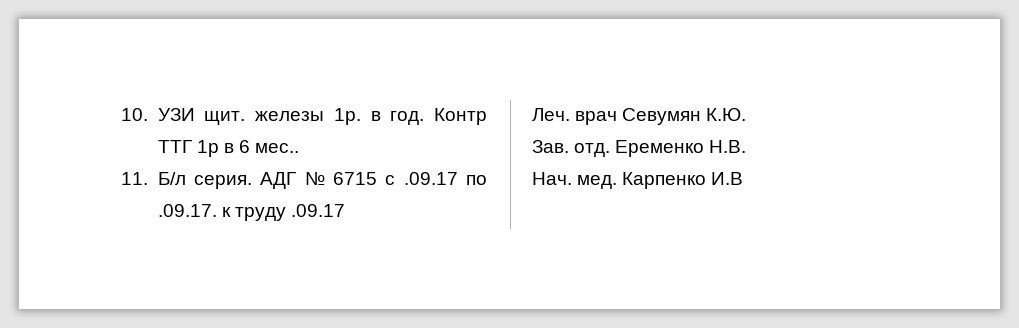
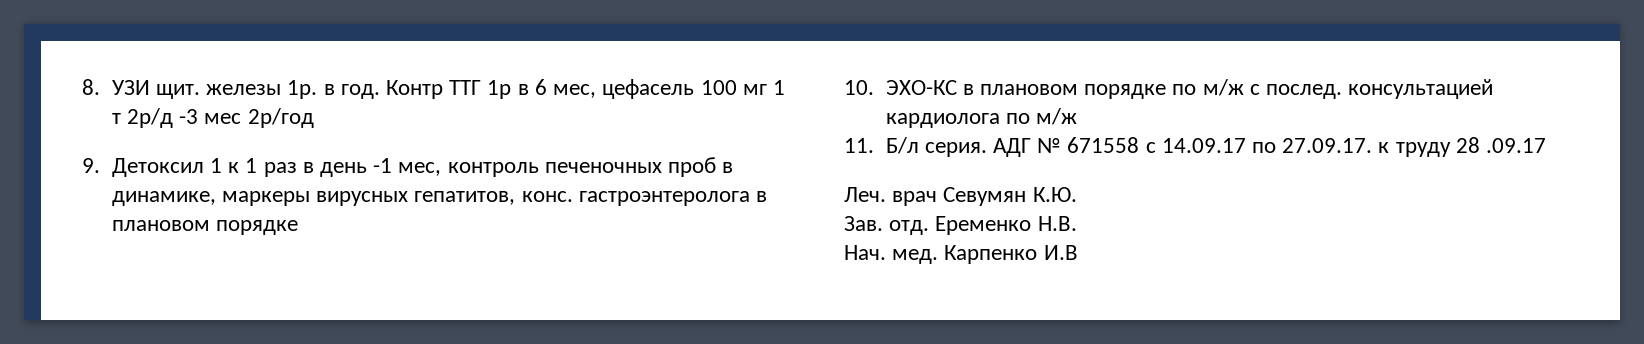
- 10. УЗИ щит. железы 1р. в год.
+ 8. УЗИ щит. железы 1р. в год.
- Контр ТТГ 1р в 6 мес..
+ Контр ТТГ 1р в 6 мес, цефасель 100 мг 1 т 2р/д -3 мес 2р/год
+ 9. Детоксил 1 к 1 раз в день -1 мес, контроль печеночных проб в динамике, маркеры вирусных гепатитов, конс. гастроэнтеролога в плановом порядке
+ 10. ЭХО-КС в плановом порядке по м/ж с послед. консультацией кардиолога по м/ж
- АДГ № 6715 с .09.17 по .09.17. к труду .09.17
+ АДГ № 671558 с 14.09.17 по 27.09.17. к труду 28 .09.17

